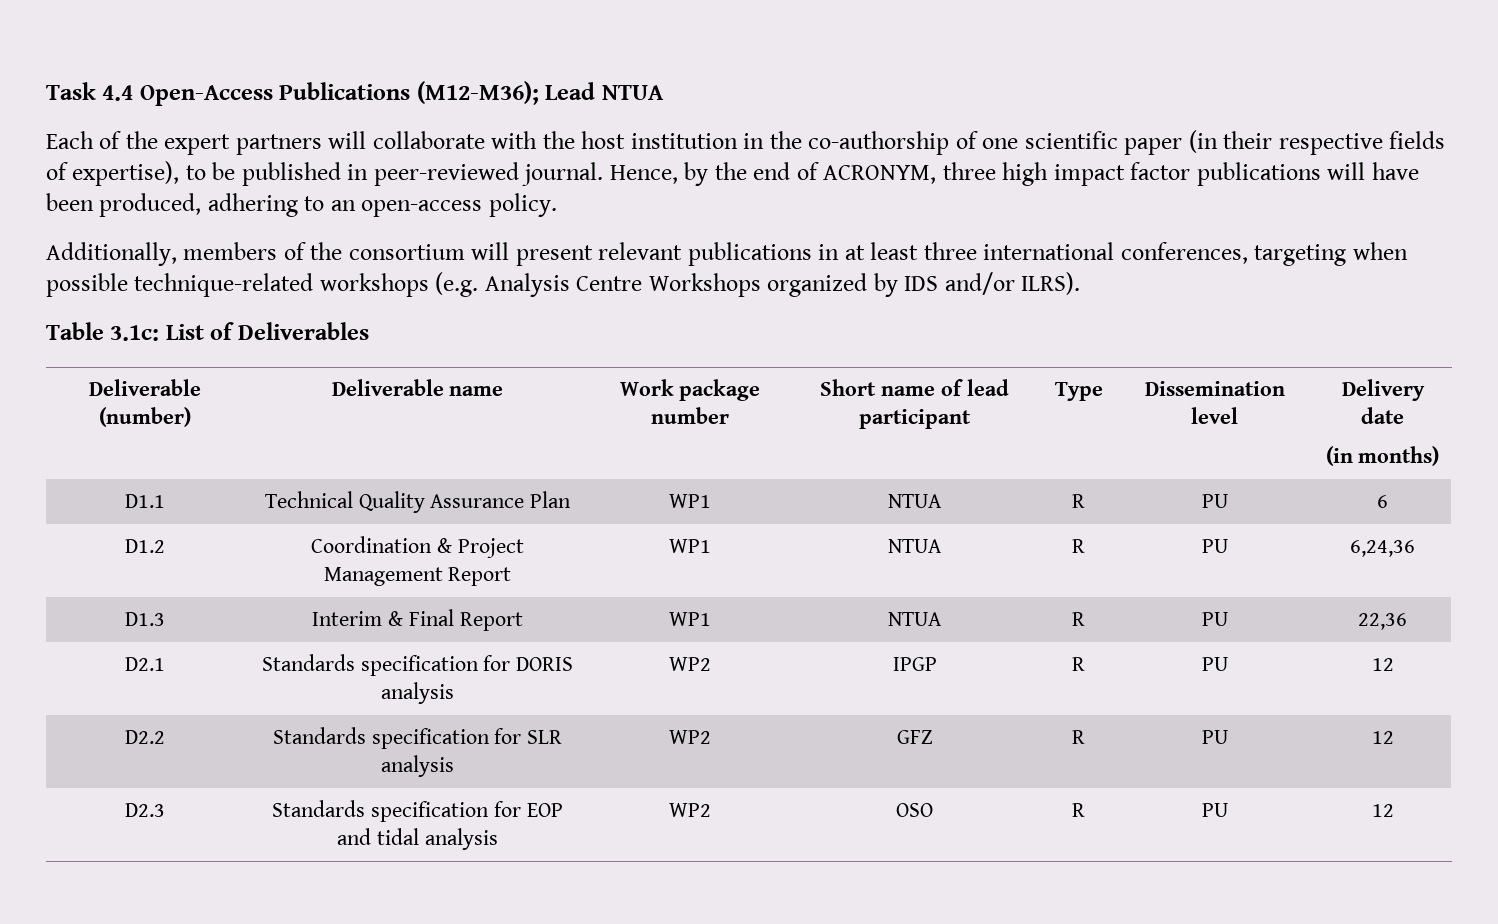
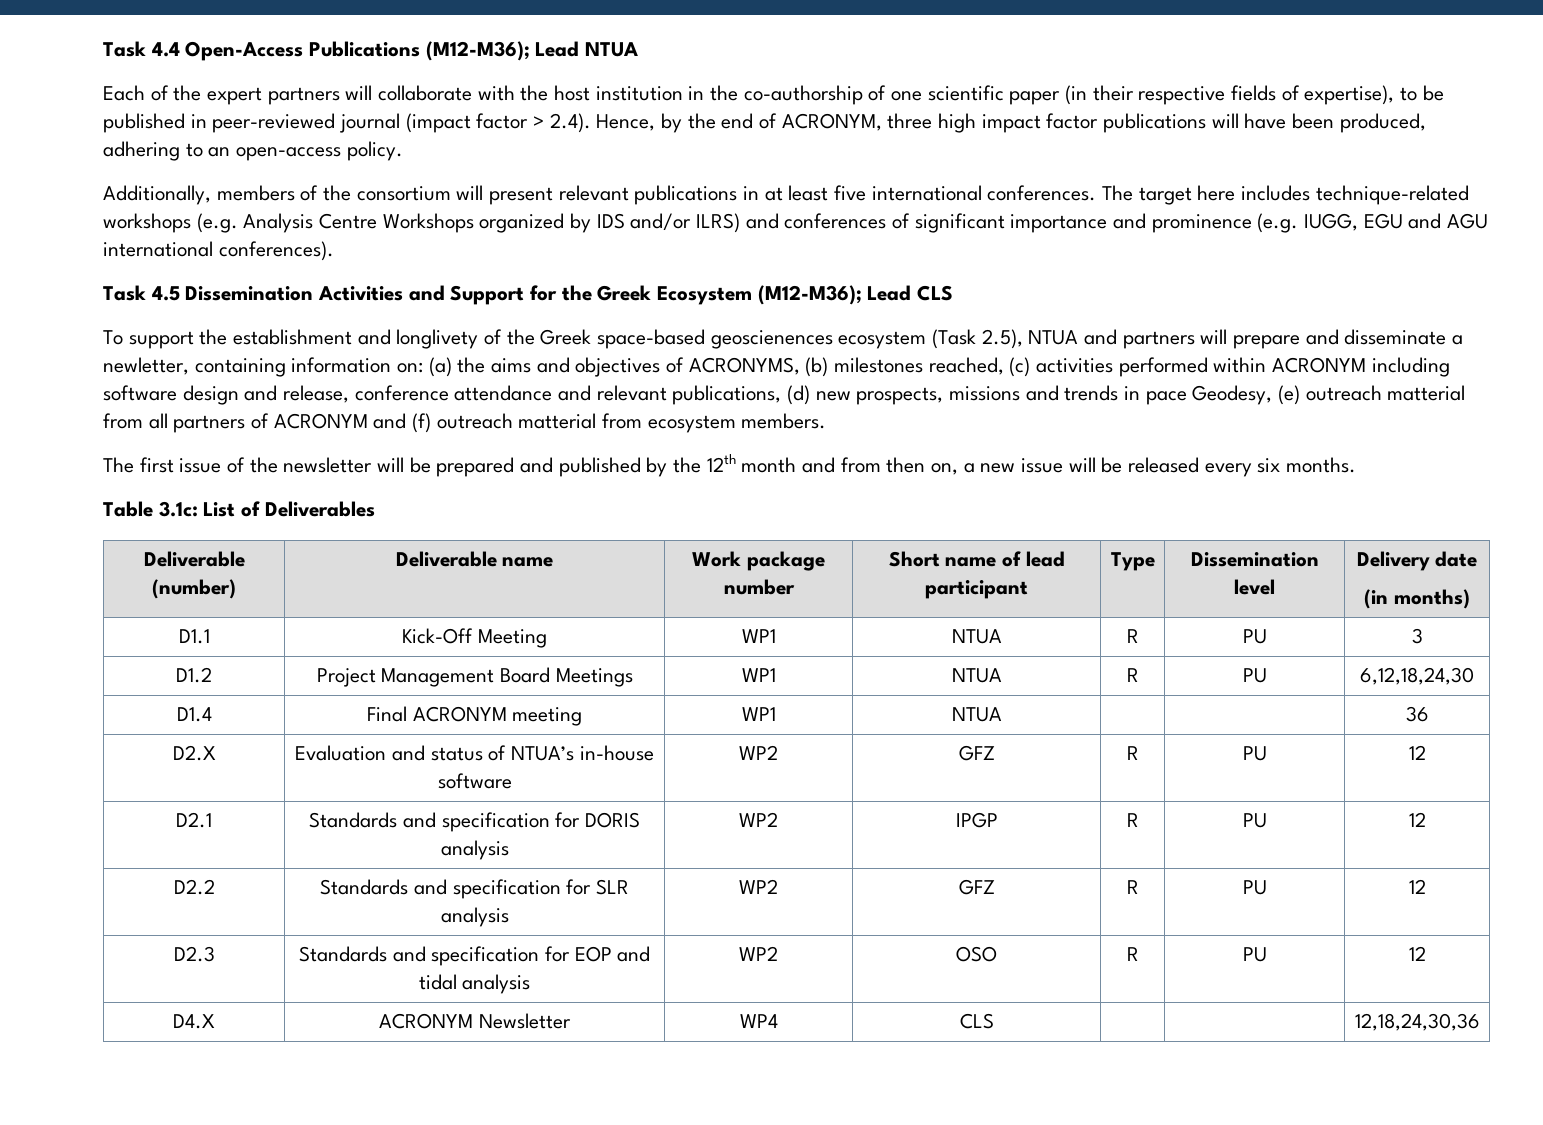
- Each of the expert partners will collaborate with the host institution in the co-authorship of one scientific paper (in their respective fields of expertise), to be published in peer-reviewed journal. Hence, by the end of ACRONYM, three high impact factor publications will have been produced, adhering to an open-access policy.
+ Each of the expert partners will collaborate with the host institution in the co-authorship of one scientific paper (in their respective fields of expertise), to be published in peer-reviewed journal (impact factor > 2.4). Hence, by the end of ACRONYM, three high impact factor publications will have been produced, adhering to an open-access policy.
- Additionally, members of the consortium will present relevant publications in at least three international conferences, targeting when possible technique-related workshops (e.g. Analysis Centre Workshops organized by IDS and/or ILRS).
+ Additionally, members of the consortium will present relevant publications in at least five international conferences. The target here includes technique-related workshops (e.g. Analysis Centre Workshops organized by IDS and/or ILRS) and conferences of significant importance and prominence (e.g. IUGG, EGU and AGU international conferences).
+ Task 4.5 Dissemination Activities and Support for the Greek Ecosystem (M12-M36); Lead CLS
+ To support the establishment and longlivety of the Greek space-based geoscienences ecosystem (Task 2.5), NTUA and partners will prepare and disseminate a newletter, containing information on: (a) the aims and objectives of ACRONYMS, (b) milestones reached, (c) activities performed within ACRONYM including software design and release, conference attendance and relevant publications, (d) new prospects, missions and trends in pace Geodesy, (e) outreach matterial from all partners of ACRONYM and (f) outreach matterial from ecosystem members.
+ The first issue of the newsletter will be prepared and published by the 12th month and from then on, a new issue will be released every six months.
- D1.1 | Technical Quality Assurance Plan | WP1 | NTUA | R | PU | 6
+ D1.1 | Kick-Off Meeting | WP1 | NTUA | R | PU | 3
- D1.2 | Coordination & Project Management Report | WP1 | NTUA | R | PU | 6,24,36
- D1.3 | Interim & Final Report | WP1 | NTUA | R | PU | 22,36
+ D1.2 | Project Management Board Meetings | WP1 | NTUA | R | PU | 6,12,18,24,30
+ D1.4 | Final ACRONYM meeting | WP1 | NTUA | | | 36
+ D2.X | Evaluation and status of NTUA’s in-house software | WP2 | GFZ | R | PU | 12
- D2.1 | Standards specification for DORIS analysis | WP2 | IPGP | R | PU | 12
+ D2.1 | Standards and specification for DORIS analysis | WP2 | IPGP | R | PU | 12
- D2.2 | Standards specification for SLR analysis | WP2 | GFZ | R | PU | 12
+ D2.2 | Standards and specification for SLR analysis | WP2 | GFZ | R | PU | 12
- D2.3 | Standards specification for EOP and tidal analysis | WP2 | OSO | R | PU | 12
+ D2.3 | Standards and specification for EOP and tidal analysis | WP2 | OSO | R | PU | 12
+ D4.X | ACRONYM Newsletter | WP4 | CLS | | | 12,18,24,30,36

